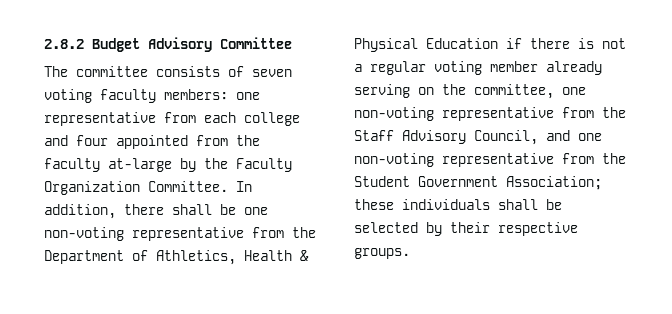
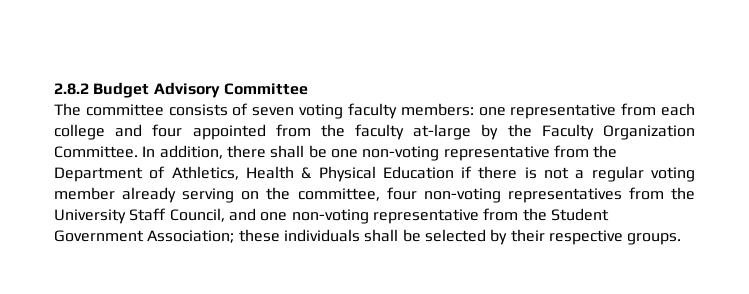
- In addition, there shall be one non-voting representative from the Department of Athletics, Health & Physical Education if there is not a regular voting member already serving on the committee, one non-voting representative from the Staff Advisory Council, and one non-voting representative from the Student Government Association; these individuals shall be selected by their respective groups.
+ In addition, there shall be one non-voting representative from the Department of Athletics, Health & Physical Education if there is not a regular voting member already serving on the committee, four non-voting representatives from the University Staff Council, and one non-voting representative from the Student Government Association; these individuals shall be selected by their respective groups.

